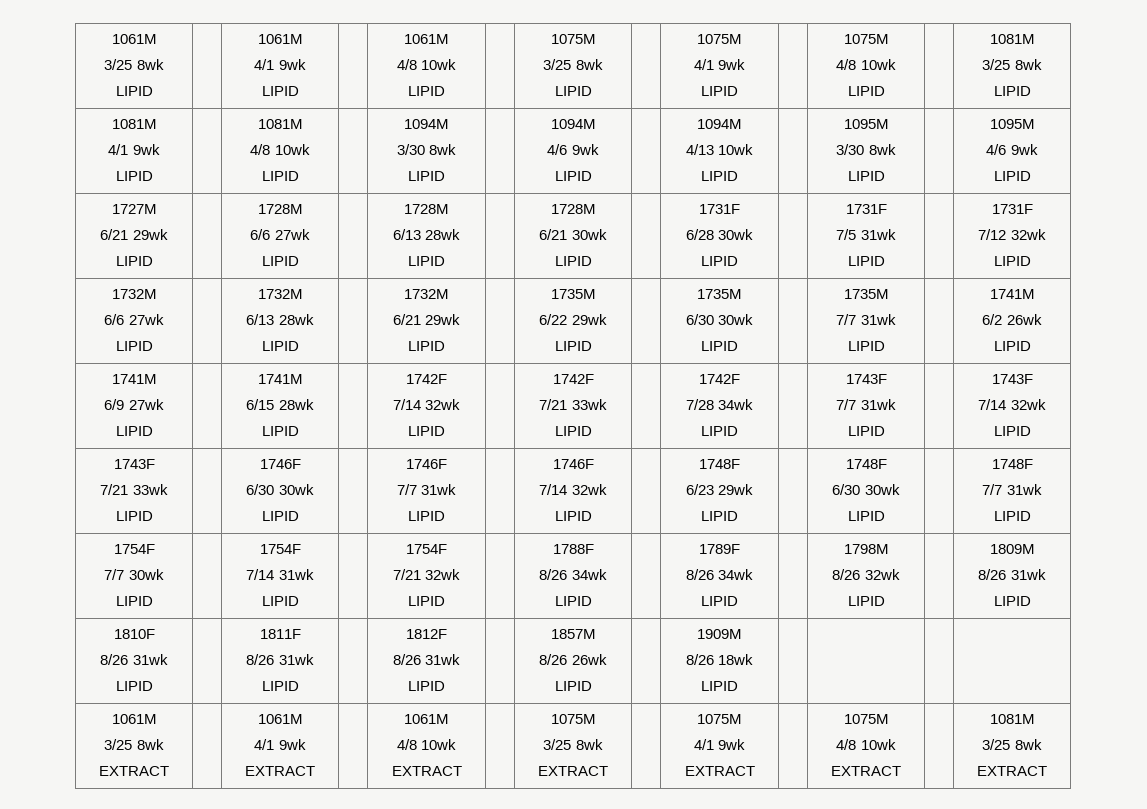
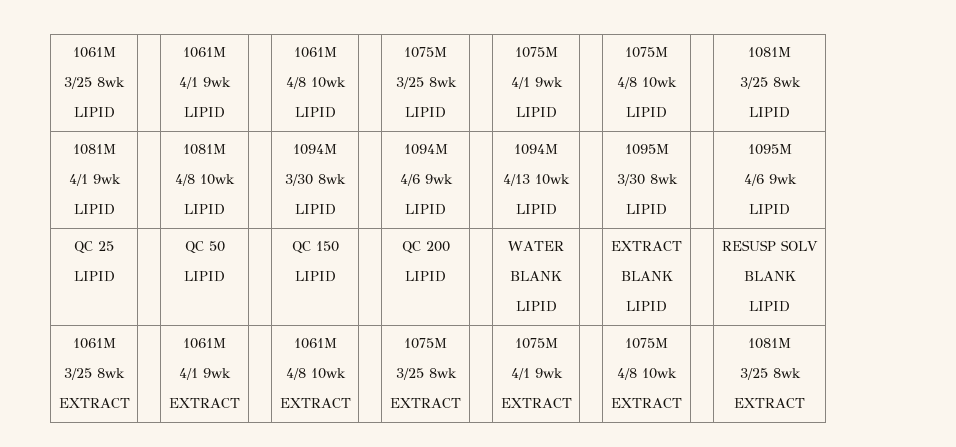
- 1727M
- 6/21 29wk
- LIPID | | 1728M
- 6/6 27wk
- LIPID | | 1728M
- 6/13 28wk
- LIPID | | 1728M
- 6/21 30wk
- LIPID | | 1731F
- 6/28 30wk
- LIPID | | 1731F
- 7/5 31wk
- LIPID | | 1731F
- 7/12 32wk
+ QC 25
+ LIPID | | QC 50
+ LIPID | | QC 150
+ LIPID | | QC 200
+ LIPID | | WATER
+ BLANK
+ LIPID | | EXTRACT
+ BLANK
+ LIPID | | RESUSP SOLV
+ BLANK
  LIPID
- 1732M
- 6/6 27wk
- LIPID | | 1732M
- 6/13 28wk
- LIPID | | 1732M
- 6/21 29wk
- LIPID | | 1735M
- 6/22 29wk
- LIPID | | 1735M
- 6/30 30wk
- LIPID | | 1735M
- 7/7 31wk
- LIPID | | 1741M
- 6/2 26wk
- LIPID
- 1741M
- 6/9 27wk
- LIPID | | 1741M
- 6/15 28wk
- LIPID | | 1742F
- 7/14 32wk
- LIPID | | 1742F
- 7/21 33wk
- LIPID | | 1742F
- 7/28 34wk
- LIPID | | 1743F
- 7/7 31wk
- LIPID | | 1743F
- 7/14 32wk
- LIPID
- 1743F
- 7/21 33wk
- LIPID | | 1746F
- 6/30 30wk
- LIPID | | 1746F
- 7/7 31wk
- LIPID | | 1746F
- 7/14 32wk
- LIPID | | 1748F
- 6/23 29wk
- LIPID | | 1748F
- 6/30 30wk
- LIPID | | 1748F
- 7/7 31wk
- LIPID
- 1754F
- 7/7 30wk
- LIPID | | 1754F
- 7/14 31wk
- LIPID | | 1754F
- 7/21 32wk
- LIPID | | 1788F
- 8/26 34wk
- LIPID | | 1789F
- 8/26 34wk
- LIPID | | 1798M
- 8/26 32wk
- LIPID | | 1809M
- 8/26 31wk
- LIPID
- 1810F
- 8/26 31wk
- LIPID | | 1811F
- 8/26 31wk
- LIPID | | 1812F
- 8/26 31wk
- LIPID | | 1857M
- 8/26 26wk
- LIPID | | 1909M
- 8/26 18wk
- LIPID | | | |

